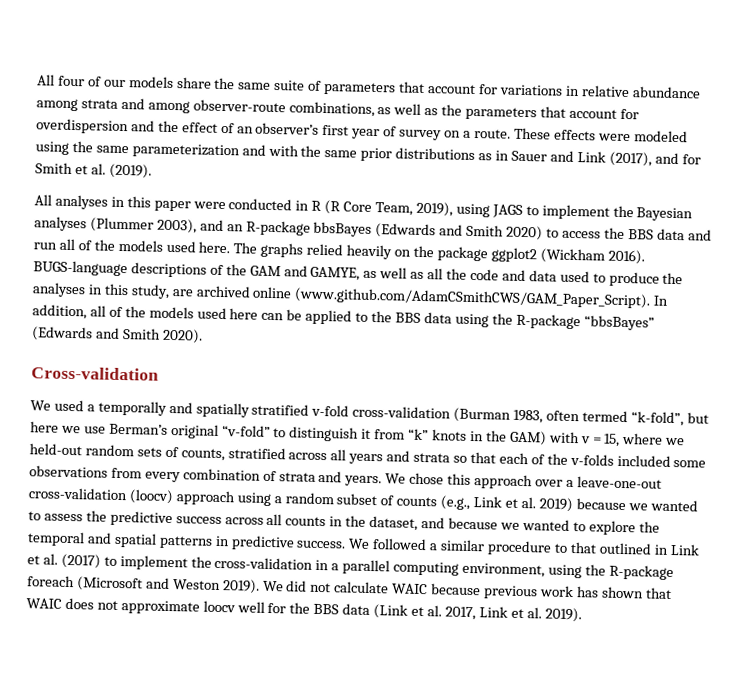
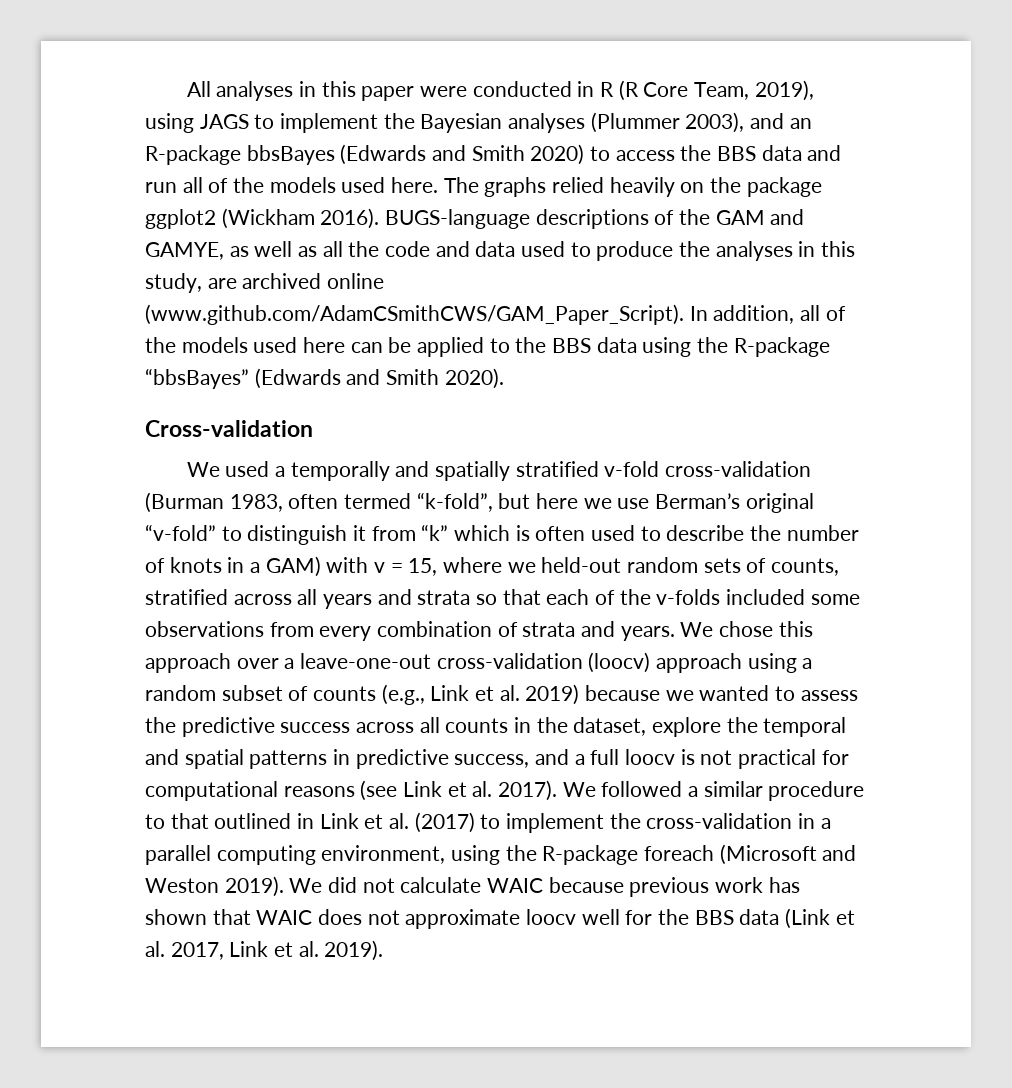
- All four of our models share the same suite of parameters that account for variations in relative abundance among strata and among observer-route combinations, as well as the parameters that account for overdispersion and the effect of an observer’s first year of survey on a route. These effects were modeled using the same parameterization and with the same prior distributions as in Sauer and Link (2017), and for Smith et al. (2019).
- We used a temporally and spatially stratified v-fold cross-validation (Burman 1983, often termed “k-fold”, but here we use Berman’s original “v-fold” to distinguish it from “k” knots in the GAM) with v = 15, where we held-out random sets of counts, stratified across all years and strata so that each of the v-folds included some observations from every combination of strata and years.
+ We used a temporally and spatially stratified v-fold cross-validation (Burman 1983, often termed “k-fold”, but here we use Berman’s original “v-fold” to distinguish it from “k” which is often used to describe the number of knots in a GAM) with v = 15, where we held-out random sets of counts, stratified across all years and strata so that each of the v-folds included some observations from every combination of strata and years.
- We chose this approach over a leave-one-out cross-validation (loocv) approach using a random subset of counts (e.g., Link et al. 2019) because we wanted to assess the predictive success across all counts in the dataset, and because we wanted to explore the temporal and spatial patterns in predictive success.
+ We chose this approach over a leave-one-out cross-validation (loocv) approach using a random subset of counts (e.g., Link et al. 2019) because we wanted to assess the predictive success across all counts in the dataset, explore the temporal and spatial patterns in predictive success, and a full loocv is not practical for computational reasons (see Link et al. 2017).

